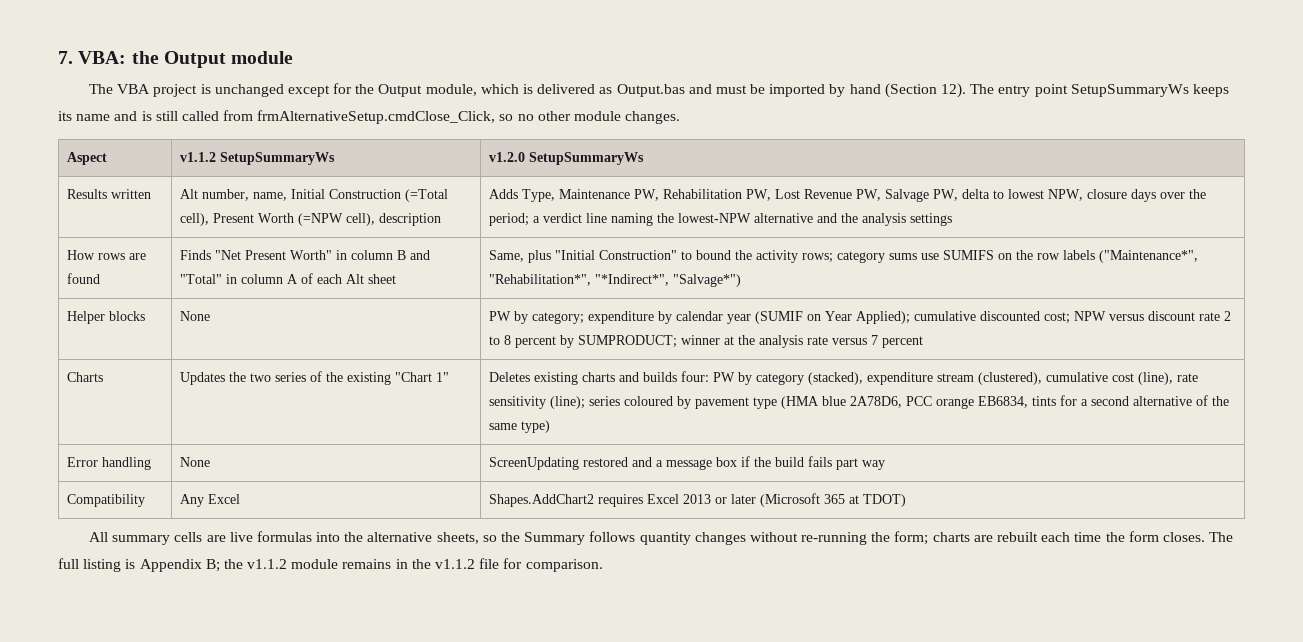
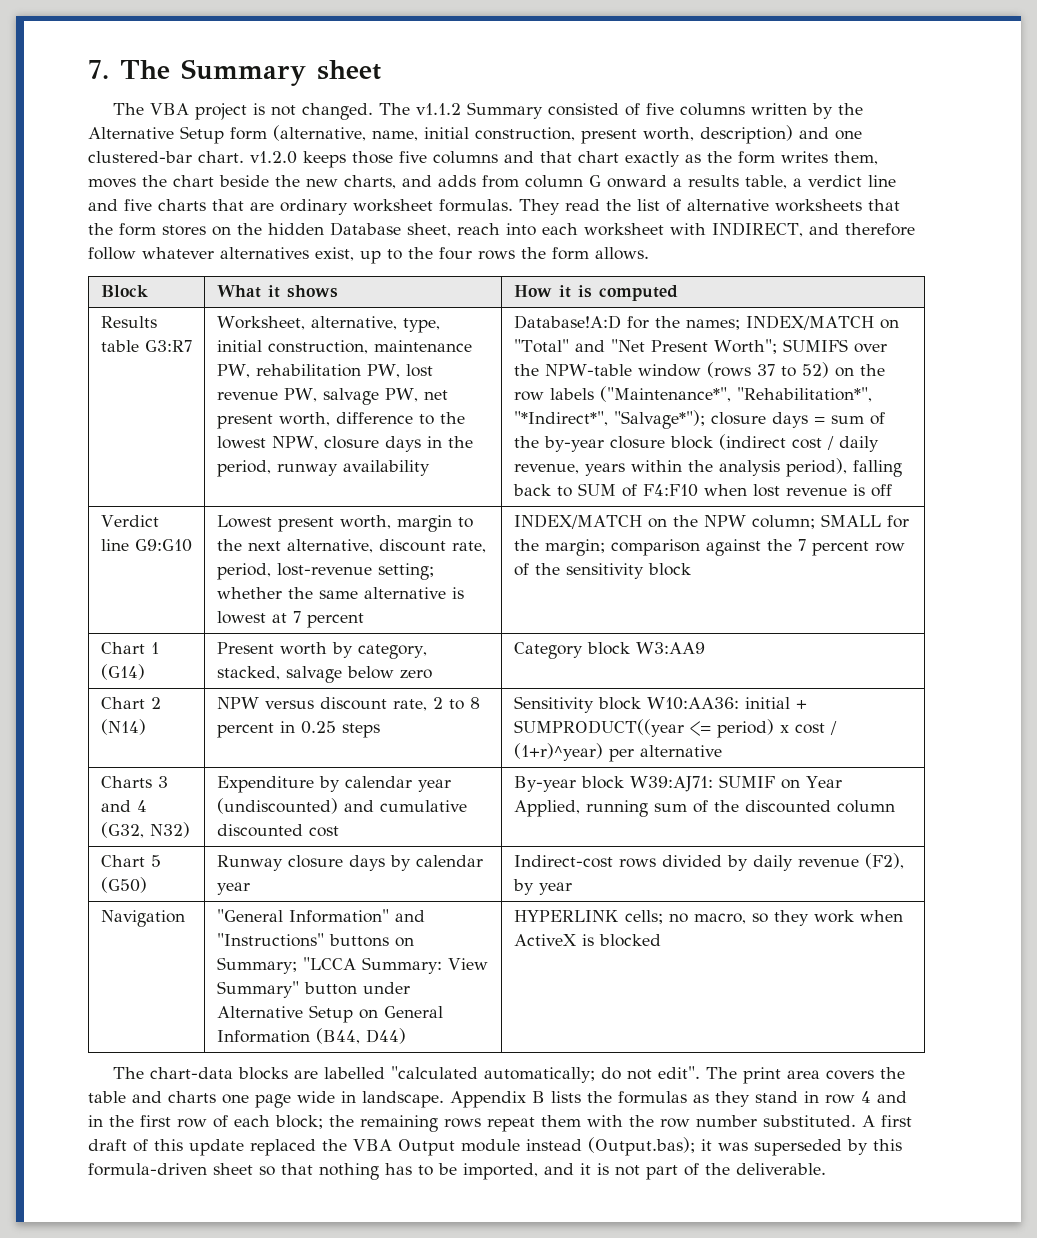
- 7. VBA: the Output module
+ 7. The Summary sheet
- The VBA project is unchanged except for the Output module, which is delivered as Output.bas and must be imported by hand (Section 12). The entry point SetupSummaryWs keeps its name and is still called from frmAlternativeSetup.cmdClose_Click, so no other module changes.
- Aspect | v1.1.2 SetupSummaryWs | v1.2.0 SetupSummaryWs
- Results written | Alt number, name, Initial Construction (=Total cell), Present Worth (=NPW cell), description | Adds Type, Maintenance PW, Rehabilitation PW, Lost Revenue PW, Salvage PW, delta to lowest NPW, closure days over the period; a verdict line naming the lowest-NPW alternative and the analysis settings
- How rows are found | Finds "Net Present Worth" in column B and "Total" in column A of each Alt sheet | Same, plus "Initial Construction" to bound the activity rows; category sums use SUMIFS on the row labels ("Maintenance*", "Rehabilitation*", "*Indirect*", "Salvage*")
- Helper blocks | None | PW by category; expenditure by calendar year (SUMIF on Year Applied); cumulative discounted cost; NPW versus discount rate 2 to 8 percent by SUMPRODUCT; winner at the analysis rate versus 7 percent
- Charts | Updates the two series of the existing "Chart 1" | Deletes existing charts and builds four: PW by category (stacked), expenditure stream (clustered), cumulative cost (line), rate sensitivity (line); series coloured by pavement type (HMA blue 2A78D6, PCC orange EB6834, tints for a second alternative of the same type)
- Error handling | None | ScreenUpdating restored and a message box if the build fails part way
- Compatibility | Any Excel | Shapes.AddChart2 requires Excel 2013 or later (Microsoft 365 at TDOT)
- All summary cells are live formulas into the alternative sheets, so the Summary follows quantity changes without re-running the form; charts are rebuilt each time the form closes. The full listing is Appendix B; the v1.1.2 module remains in the v1.1.2 file for comparison.
+ The VBA project is not changed. The v1.1.2 Summary consisted of five columns written by the Alternative Setup form (alternative, name, initial construction, present worth, description) and one clustered-bar chart. v1.2.0 keeps those five columns and that chart exactly as the form writes them, moves the chart beside the new charts, and adds from column G onward a results table, a verdict line and five charts that are ordinary worksheet formulas. They read the list of alternative worksheets that the form stores on the hidden Database sheet, reach into each worksheet with INDIRECT, and therefore follow whatever alternatives exist, up to the four rows the form allows.
+ Block | What it shows | How it is computed
+ Results table G3:R7 | Worksheet, alternative, type, initial construction, maintenance PW, rehabilitation PW, lost revenue PW, salvage PW, net present worth, difference to the lowest NPW, closure days in the period, runway availability | Database!A:D for the names; INDEX/MATCH on "Total" and "Net Present Worth"; SUMIFS over the NPW-table window (rows 37 to 52) on the row labels ("Maintenance*", "Rehabilitation*", "*Indirect*", "Salvage*"); closure days = sum of the by-year closure block (indirect cost / daily revenue, years within the analysis period), falling back to SUM of F4:F10 when lost revenue is off
+ Verdict line G9:G10 | Lowest present worth, margin to the next alternative, discount rate, period, lost-revenue setting; whether the same alternative is lowest at 7 percent | INDEX/MATCH on the NPW column; SMALL for the margin; comparison against the 7 percent row of the sensitivity block
+ Chart 1 (G14) | Present worth by category, stacked, salvage below zero | Category block W3:AA9
+ Chart 2 (N14) | NPW versus discount rate, 2 to 8 percent in 0.25 steps | Sensitivity block W10:AA36: initial + SUMPRODUCT((year <= period) x cost / (1+r)^year) per alternative
+ Charts 3 and 4 (G32, N32) | Expenditure by calendar year (undiscounted) and cumulative discounted cost | By-year block W39:AJ71: SUMIF on Year Applied, running sum of the discounted column
+ Chart 5 (G50) | Runway closure days by calendar year | Indirect-cost rows divided by daily revenue (F2), by year
+ Navigation | "General Information" and "Instructions" buttons on Summary; "LCCA Summary: View Summary" button under Alternative Setup on General Information (B44, D44) | HYPERLINK cells; no macro, so they work when ActiveX is blocked
+ The chart-data blocks are labelled "calculated automatically; do not edit". The print area covers the table and charts one page wide in landscape. Appendix B lists the formulas as they stand in row 4 and in the first row of each block; the remaining rows repeat them with the row number substituted. A first draft of this update replaced the VBA Output module instead (Output.bas); it was superseded by this formula-driven sheet so that nothing has to be imported, and it is not part of the deliverable.

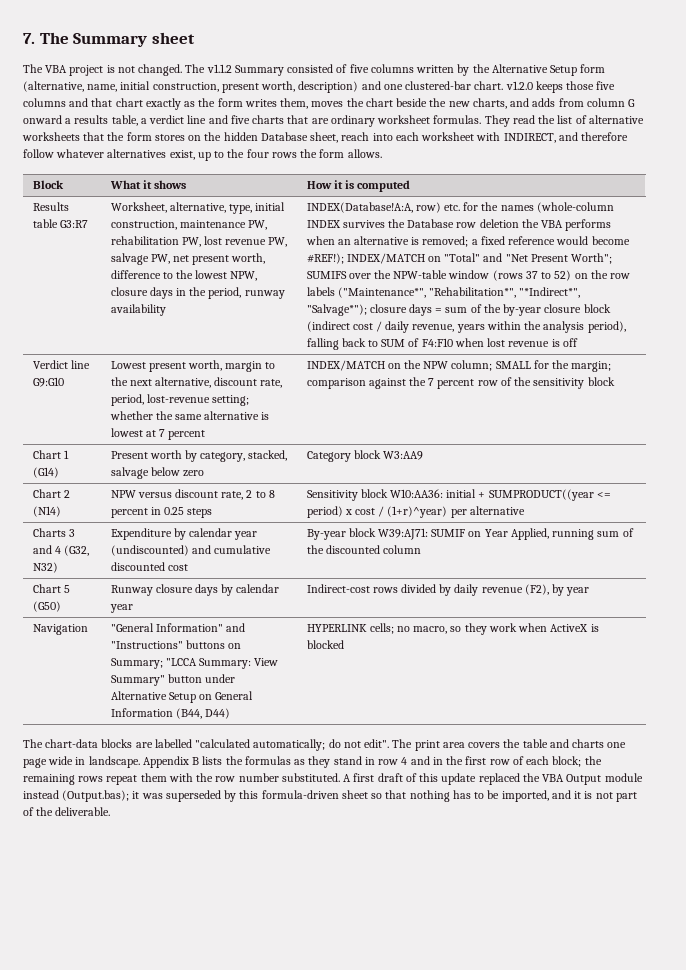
- Database!A:D for the names; INDEX/MATCH on "Total" and "Net Present Worth"; SUMIFS over the NPW-table window (rows 37 to 52) on the row labels ("Maintenance*", "Rehabilitation*", "*Indirect*", "Salvage*"); closure days = sum of the by-year closure block (indirect cost / daily revenue, years within the analysis period), falling back to SUM of F4:F10 when lost revenue is off
+ INDEX(Database!A:A, row) etc. for the names (whole-column INDEX survives the Database row deletion the VBA performs when an alternative is removed; a fixed reference would become #REF!); INDEX/MATCH on "Total" and "Net Present Worth"; SUMIFS over the NPW-table window (rows 37 to 52) on the row labels ("Maintenance*", "Rehabilitation*", "*Indirect*", "Salvage*"); closure days = sum of the by-year closure block (indirect cost / daily revenue, years within the analysis period), falling back to SUM of F4:F10 when lost revenue is off

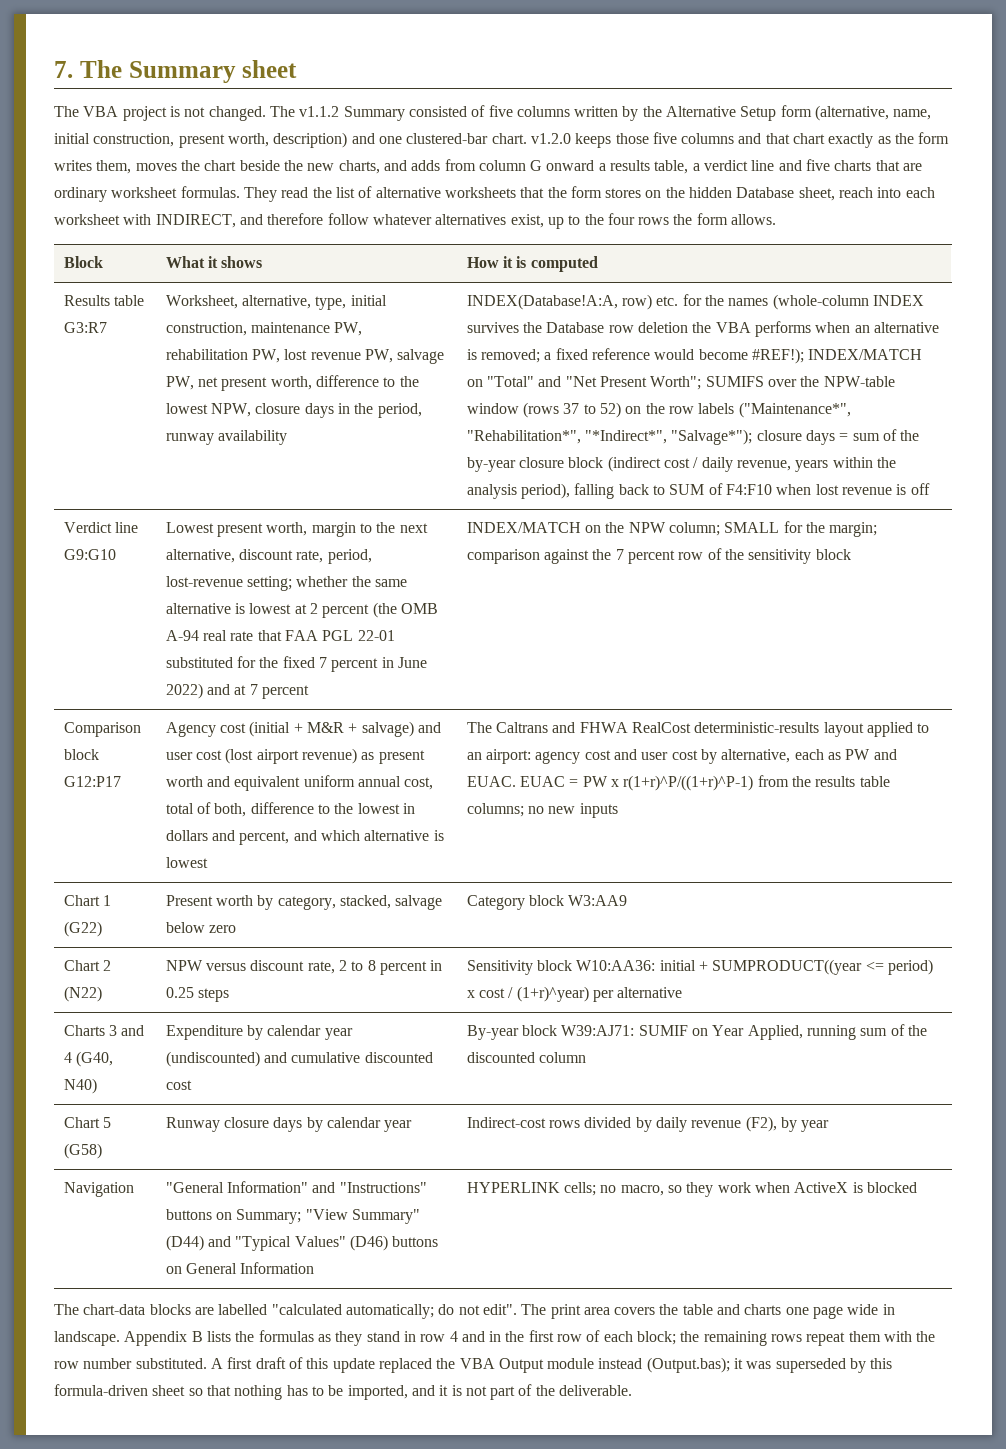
- Lowest present worth, margin to the next alternative, discount rate, period, lost-revenue setting; whether the same alternative is lowest at 7 percent
+ Lowest present worth, margin to the next alternative, discount rate, period, lost-revenue setting; whether the same alternative is lowest at 2 percent (the OMB A-94 real rate that FAA PGL 22-01 substituted for the fixed 7 percent in June 2022) and at 7 percent
+ Comparison block G12:P17 | Agency cost (initial + M&R + salvage) and user cost (lost airport revenue) as present worth and equivalent uniform annual cost, total of both, difference to the lowest in dollars and percent, and which alternative is lowest | The Caltrans and FHWA RealCost deterministic-results layout applied to an airport: agency cost and user cost by alternative, each as PW and EUAC. EUAC = PW x r(1+r)^P/((1+r)^P-1) from the results table columns; no new inputs
- Chart 1 (G14) | Present worth by category, stacked, salvage below zero | Category block W3:AA9
+ Chart 1 (G22) | Present worth by category, stacked, salvage below zero | Category block W3:AA9
- Chart 2 (N14) | NPW versus discount rate, 2 to 8 percent in 0.25 steps | Sensitivity block W10:AA36: initial + SUMPRODUCT((year <= period) x cost / (1+r)^year) per alternative
+ Chart 2 (N22) | NPW versus discount rate, 2 to 8 percent in 0.25 steps | Sensitivity block W10:AA36: initial + SUMPRODUCT((year <= period) x cost / (1+r)^year) per alternative
- Charts 3 and 4 (G32, N32) | Expenditure by calendar year (undiscounted) and cumulative discounted cost | By-year block W39:AJ71: SUMIF on Year Applied, running sum of the discounted column
+ Charts 3 and 4 (G40, N40) | Expenditure by calendar year (undiscounted) and cumulative discounted cost | By-year block W39:AJ71: SUMIF on Year Applied, running sum of the discounted column
- Chart 5 (G50) | Runway closure days by calendar year | Indirect-cost rows divided by daily revenue (F2), by year
+ Chart 5 (G58) | Runway closure days by calendar year | Indirect-cost rows divided by daily revenue (F2), by year
- Navigation | "General Information" and "Instructions" buttons on Summary; "LCCA Summary: View Summary" button under Alternative Setup on General Information (B44, D44) | HYPERLINK cells; no macro, so they work when ActiveX is blocked
+ Navigation | "General Information" and "Instructions" buttons on Summary; "View Summary" (D44) and "Typical Values" (D46) buttons on General Information | HYPERLINK cells; no macro, so they work when ActiveX is blocked

